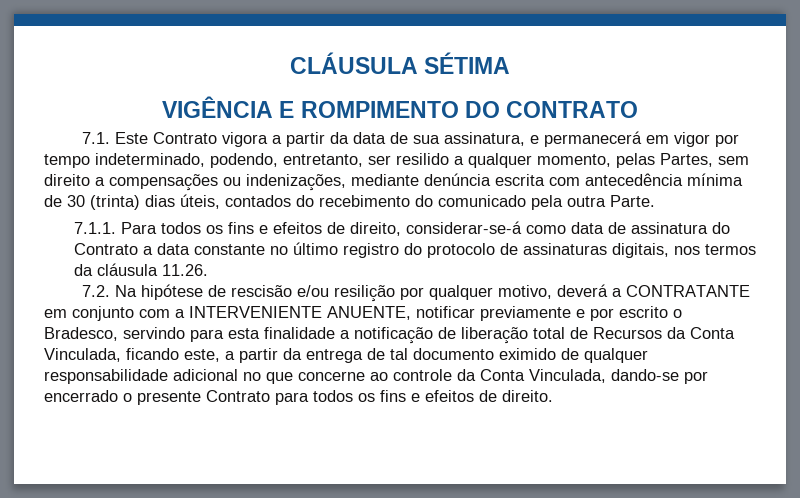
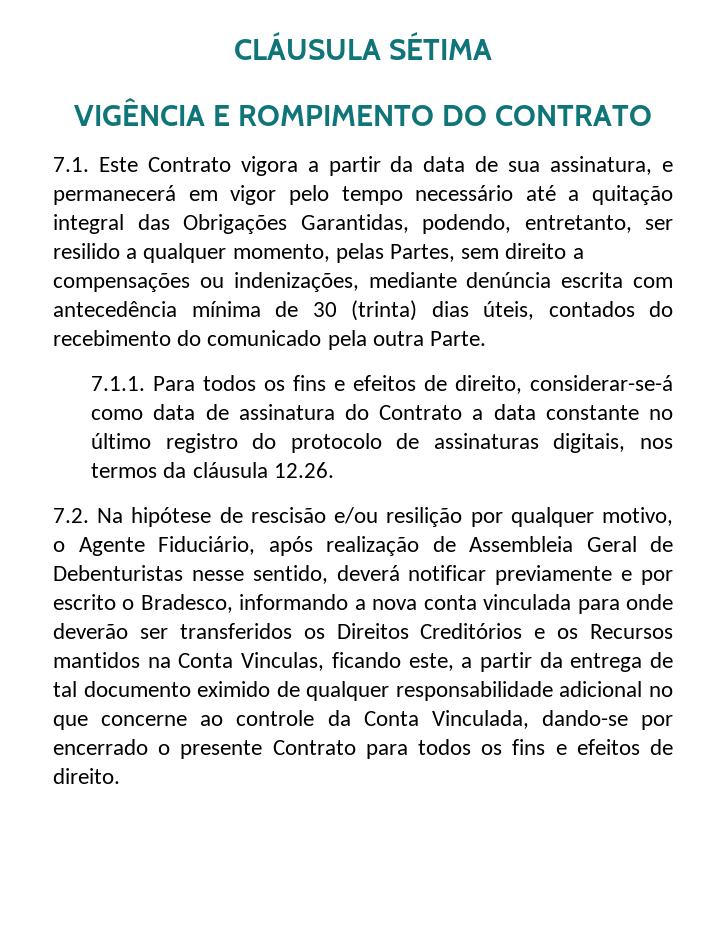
- 7.1. Este Contrato vigora a partir da data de sua assinatura, e permanecerá em vigor por tempo indeterminado, podendo, entretanto, ser resilido a qualquer momento, pelas Partes, sem direito a compensações ou indenizações, mediante denúncia escrita com antecedência mínima de 30 (trinta) dias úteis, contados do recebimento do comunicado pela outra Parte.
+ 7.1. Este Contrato vigora a partir da data de sua assinatura, e permanecerá em vigor pelo tempo necessário até a quitação integral das Obrigações Garantidas, podendo, entretanto, ser resilido a qualquer momento, pelas Partes, sem direito a compensações ou indenizações, mediante denúncia escrita com antecedência mínima de 30 (trinta) dias úteis, contados do recebimento do comunicado pela outra Parte.
- 7.1.1. Para todos os fins e efeitos de direito, considerar-se-á como data de assinatura do Contrato a data constante no último registro do protocolo de assinaturas digitais, nos termos da cláusula 11.26.
+ 7.1.1. Para todos os fins e efeitos de direito, considerar-se-á como data de assinatura do Contrato a data constante no último registro do protocolo de assinaturas digitais, nos termos da cláusula 12.26.
- 7.2. Na hipótese de rescisão e/ou resilição por qualquer motivo, deverá a CONTRATANTE em conjunto com a INTERVENIENTE ANUENTE, notificar previamente e por escrito o Bradesco, servindo para esta finalidade a notificação de liberação total de Recursos da Conta Vinculada, ficando este, a partir da entrega de tal documento eximido de qualquer responsabilidade adicional no que concerne ao controle da Conta Vinculada, dando-se por encerrado o presente Contrato para todos os fins e efeitos de direito.
+ 7.2. Na hipótese de rescisão e/ou resilição por qualquer motivo, o Agente Fiduciário, após realização de Assembleia Geral de Debenturistas nesse sentido, deverá notificar previamente e por escrito o Bradesco, informando a nova conta vinculada para onde deverão ser transferidos os Direitos Creditórios e os Recursos mantidos na Conta Vinculas, ficando este, a partir da entrega de tal documento eximido de qualquer responsabilidade adicional no que concerne ao controle da Conta Vinculada, dando-se por encerrado o presente Contrato para todos os fins e efeitos de direito.

